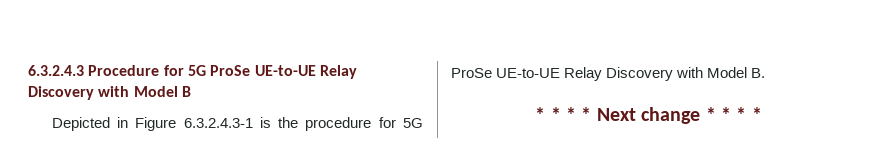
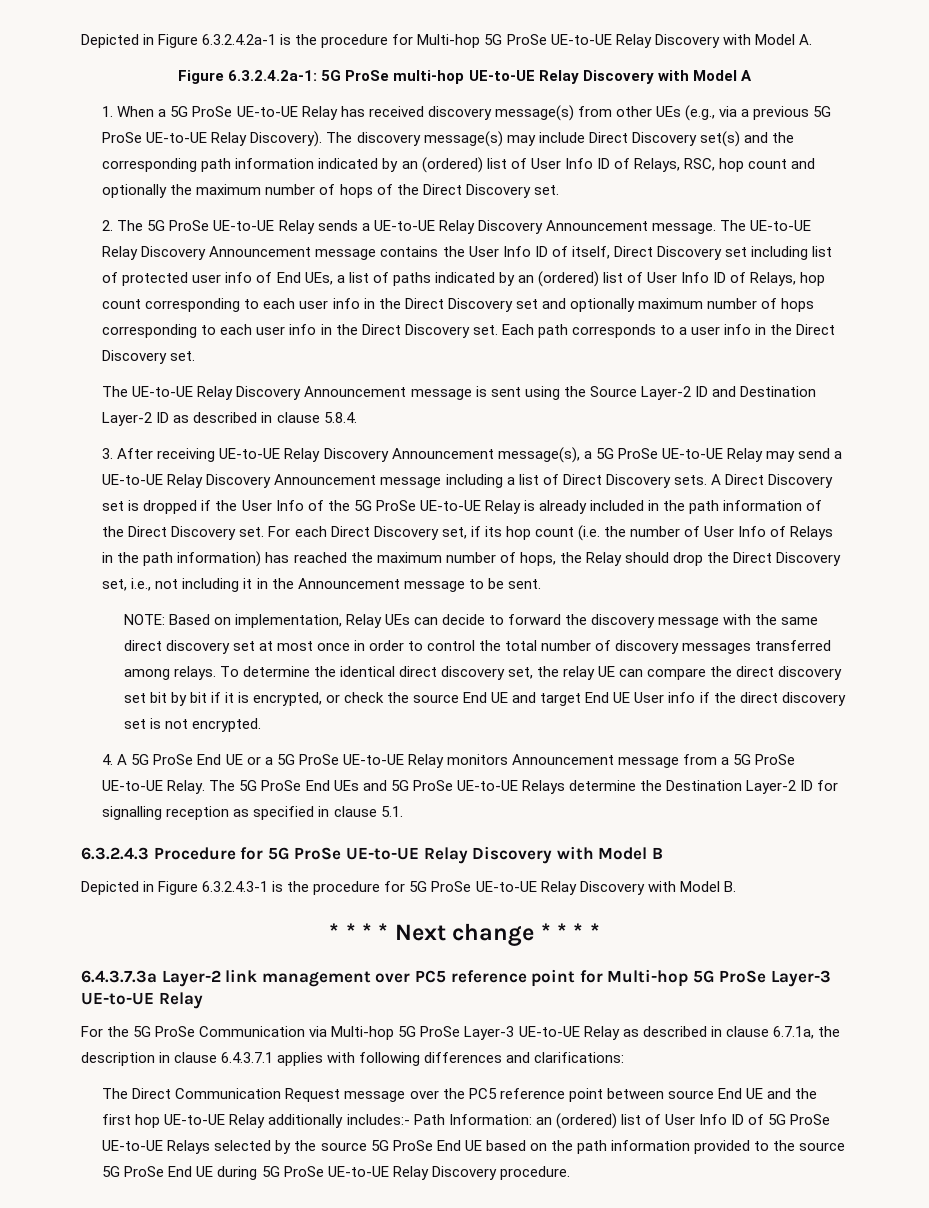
+ Depicted in Figure 6.3.2.4.2a-1 is the procedure for Multi-hop 5G ProSe UE-to-UE Relay Discovery with Model A.
+ Figure 6.3.2.4.2a-1: 5G ProSe multi-hop UE-to-UE Relay Discovery with Model A
+ 1. When a 5G ProSe UE-to-UE Relay has received discovery message(s) from other UEs (e.g., via a previous 5G ProSe UE-to-UE Relay Discovery). The discovery message(s) may include Direct Discovery set(s) and the corresponding path information indicated by an (ordered) list of User Info ID of Relays, RSC, hop count and optionally the maximum number of hops of the Direct Discovery set.
+ 2. The 5G ProSe UE-to-UE Relay sends a UE-to-UE Relay Discovery Announcement message. The UE-to-UE Relay Discovery Announcement message contains the User Info ID of itself, Direct Discovery set including list of protected user info of End UEs, a list of paths indicated by an (ordered) list of User Info ID of Relays, hop count corresponding to each user info in the Direct Discovery set and optionally maximum number of hops corresponding to each user info in the Direct Discovery set. Each path corresponds to a user info in the Direct Discovery set.
+ The UE-to-UE Relay Discovery Announcement message is sent using the Source Layer-2 ID and Destination Layer-2 ID as described in clause 5.8.4.
+ 3. After receiving UE-to-UE Relay Discovery Announcement message(s), a 5G ProSe UE-to-UE Relay may send a UE-to-UE Relay Discovery Announcement message including a list of Direct Discovery sets. A Direct Discovery set is dropped if the User Info of the 5G ProSe UE-to-UE Relay is already included in the path information of the Direct Discovery set. For each Direct Discovery set, if its hop count (i.e. the number of User Info of Relays in the path information) has reached the maximum number of hops, the Relay should drop the Direct Discovery set, i.e., not including it in the Announcement message to be sent.
+ NOTE: Based on implementation, Relay UEs can decide to forward the discovery message with the same direct discovery set at most once in order to control the total number of discovery messages transferred among relays. To determine the identical direct discovery set, the relay UE can compare the direct discovery set bit by bit if it is encrypted, or check the source End UE and target End UE User info if the direct discovery set is not encrypted.
+ 4. A 5G ProSe End UE or a 5G ProSe UE-to-UE Relay monitors Announcement message from a 5G ProSe UE-to-UE Relay. The 5G ProSe End UEs and 5G ProSe UE-to-UE Relays determine the Destination Layer-2 ID for signalling reception as specified in clause 5.1.
+ 6.4.3.7.3a Layer-2 link management over PC5 reference point for Multi-hop 5G ProSe Layer-3 UE-to-UE Relay
+ For the 5G ProSe Communication via Multi-hop 5G ProSe Layer-3 UE-to-UE Relay as described in clause 6.7.1a, the description in clause 6.4.3.7.1 applies with following differences and clarifications:
+ The Direct Communication Request message over the PC5 reference point between source End UE and the first hop UE-to-UE Relay additionally includes:- Path Information: an (ordered) list of User Info ID of 5G ProSe UE-to-UE Relays selected by the source 5G ProSe End UE based on the path information provided to the source 5G ProSe End UE during 5G ProSe UE-to-UE Relay Discovery procedure.

